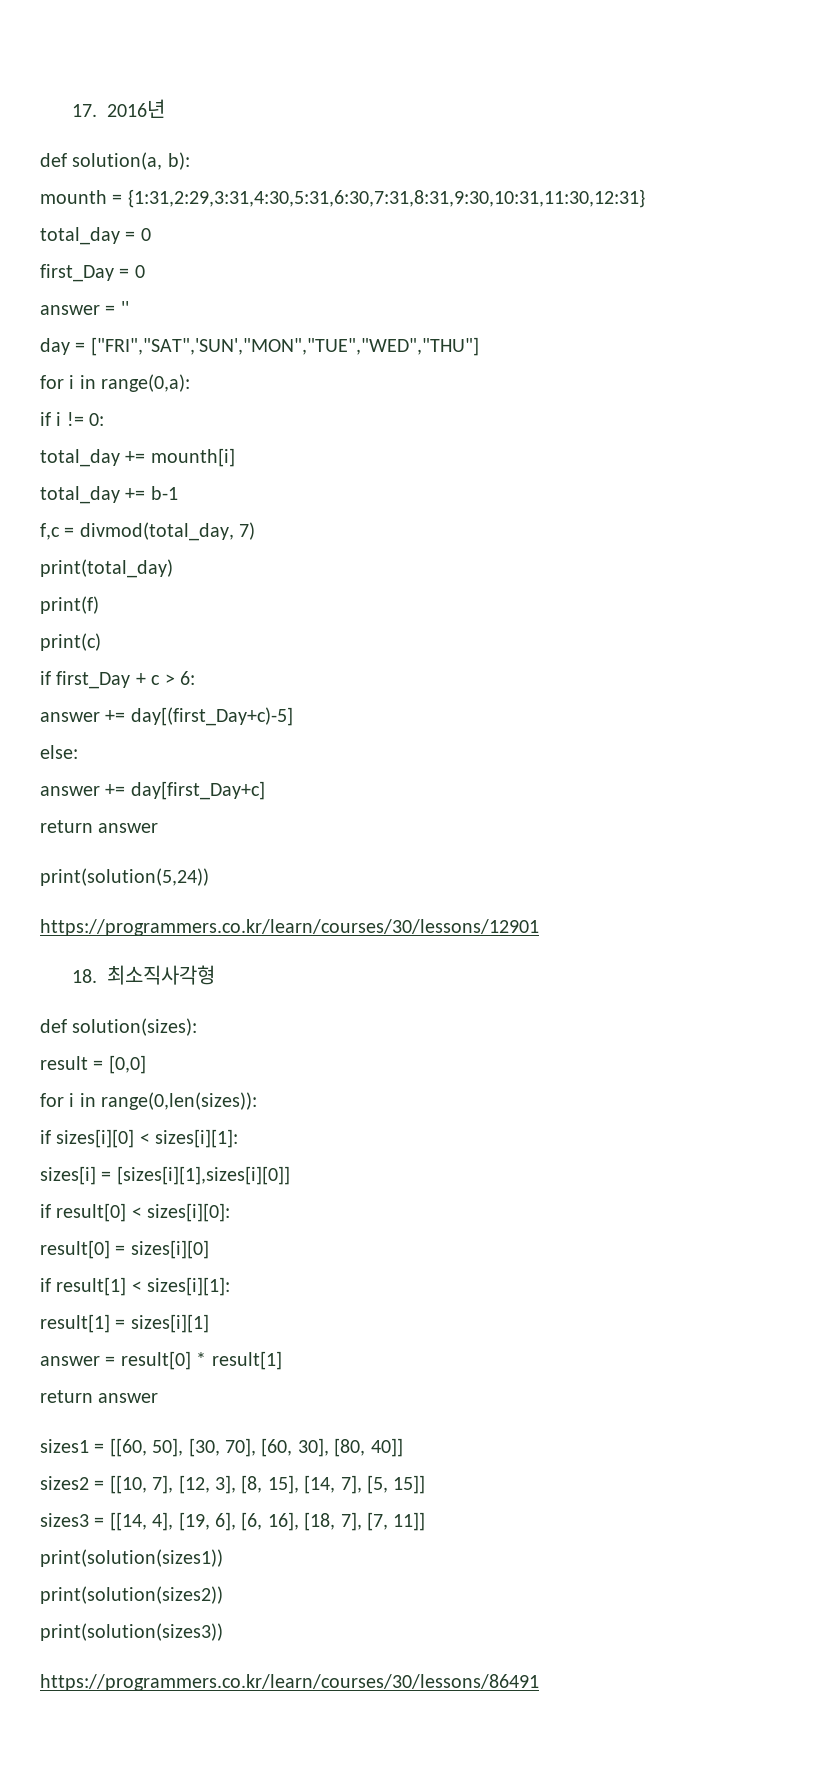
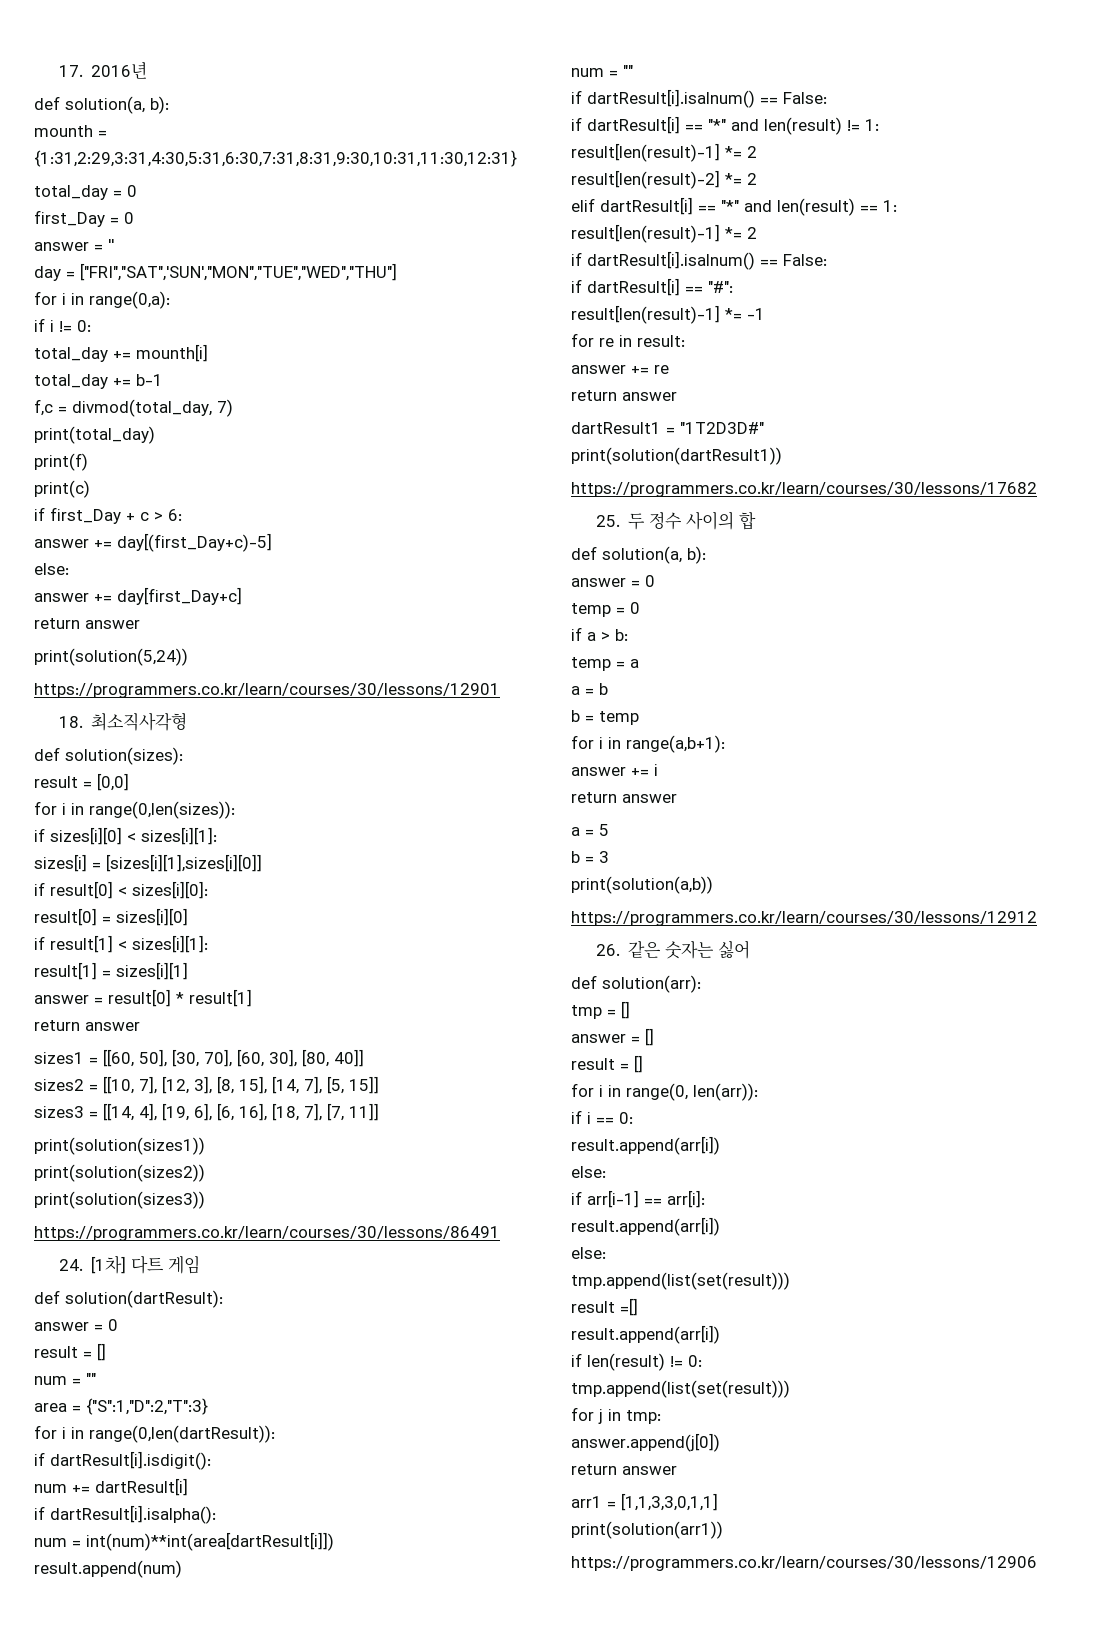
+ 24. [1차] 다트 게임
+ def solution(dartResult):
+ answer = 0
+ result = []
+ num = ""
+ area = {"S":1,"D":2,"T":3}
+ for i in range(0,len(dartResult)):
+ if dartResult[i].isdigit():
+ num += dartResult[i]
+ if dartResult[i].isalpha():
+ num = int(num)**int(area[dartResult[i]])
+ result.append(num)
+ num = ""
+ if dartResult[i].isalnum() == False:
+ if dartResult[i] == "*" and len(result) != 1:
+ result[len(result)-1] *= 2
+ result[len(result)-2] *= 2
+ elif dartResult[i] == "*" and len(result) == 1:
+ result[len(result)-1] *= 2
+ if dartResult[i].isalnum() == False:
+ if dartResult[i] == "#":
+ result[len(result)-1] *= -1
+ for re in result:
+ answer += re
+ return answer
+ dartResult1 = "1T2D3D#"
+ print(solution(dartResult1))
+ https://programmers.co.kr/learn/courses/30/lessons/17682
+ 25. 두 정수 사이의 합
+ def solution(a, b):
+ answer = 0
+ temp = 0
+ if a > b:
+ temp = a
+ a = b
+ b = temp
+ for i in range(a,b+1):
+ answer += i
+ return answer
+ a = 5
+ b = 3
+ print(solution(a,b))
+ https://programmers.co.kr/learn/courses/30/lessons/12912
+ 26. 같은 숫자는 싫어
+ def solution(arr):
+ tmp = []
+ answer = []
+ result = []
+ for i in range(0, len(arr)):
+ if i == 0:
+ result.append(arr[i])
+ else:
+ if arr[i-1] == arr[i]:
+ result.append(arr[i])
+ else:
+ tmp.append(list(set(result)))
+ result =[]
+ result.append(arr[i])
+ if len(result) != 0:
+ tmp.append(list(set(result)))
+ for j in tmp:
+ answer.append(j[0])
+ return answer
+ arr1 = [1,1,3,3,0,1,1]
+ print(solution(arr1))
+ https://programmers.co.kr/learn/courses/30/lessons/12906

